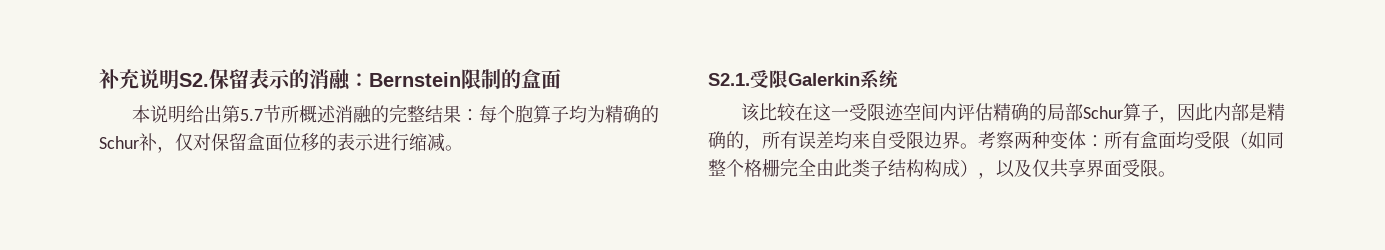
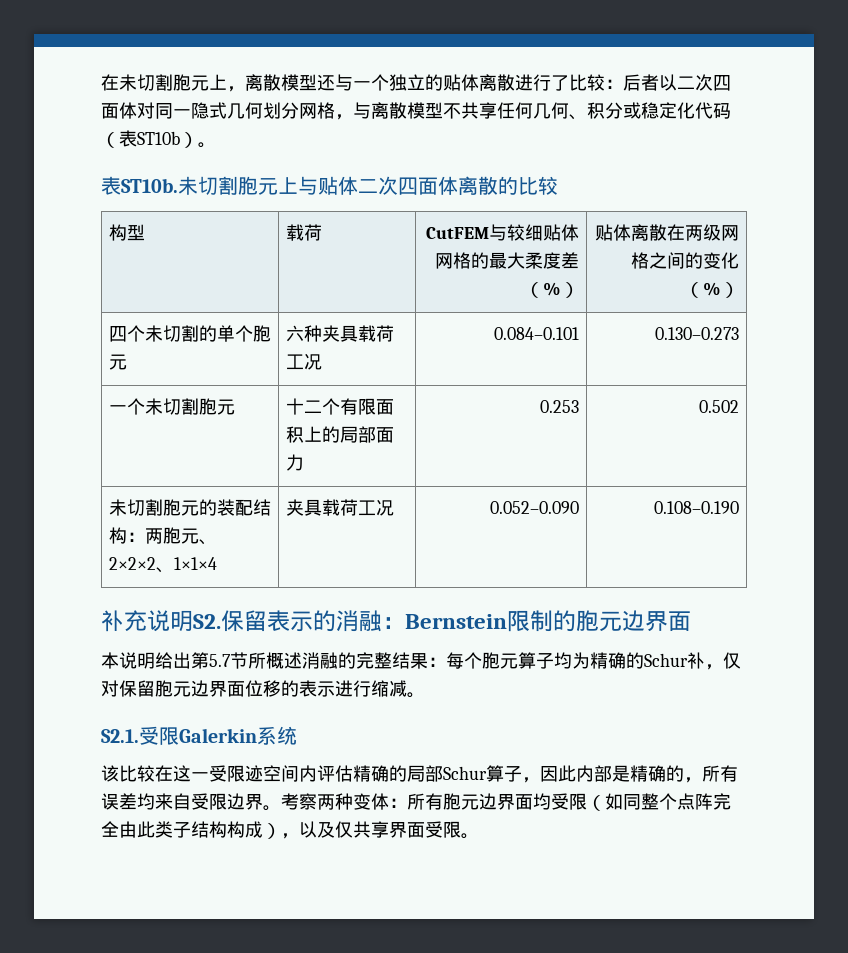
+ 在未切割胞元上，离散模型还与一个独立的贴体离散进行了比较：后者以二次四面体对同一隐式几何划分网格，与离散模型不共享任何几何、积分或稳定化代码（表ST10b）。
+ 表ST10b.未切割胞元上与贴体二次四面体离散的比较
+ 构型 | 载荷 | CutFEM与较细贴体网格的最大柔度差（%） | 贴体离散在两级网格之间的变化（%）
+ 四个未切割的单个胞元 | 六种夹具载荷工况 | 0.084–0.101 | 0.130–0.273
+ 一个未切割胞元 | 十二个有限面积上的局部面力 | 0.253 | 0.502
+ 未切割胞元的装配结构：两胞元、2×2×2、1×1×4 | 夹具载荷工况 | 0.052–0.090 | 0.108–0.190
- 补充说明S2.保留表示的消融：Bernstein限制的盒面
+ 补充说明S2.保留表示的消融：Bernstein限制的胞元边界面
- 本说明给出第5.7节所概述消融的完整结果：每个胞算子均为精确的Schur补，仅对保留盒面位移的表示进行缩减。
+ 本说明给出第5.7节所概述消融的完整结果：每个胞元算子均为精确的Schur补，仅对保留胞元边界面位移的表示进行缩减。
- 考察两种变体：所有盒面均受限（如同整个格栅完全由此类子结构构成），以及仅共享界面受限。
+ 考察两种变体：所有胞元边界面均受限（如同整个点阵完全由此类子结构构成），以及仅共享界面受限。

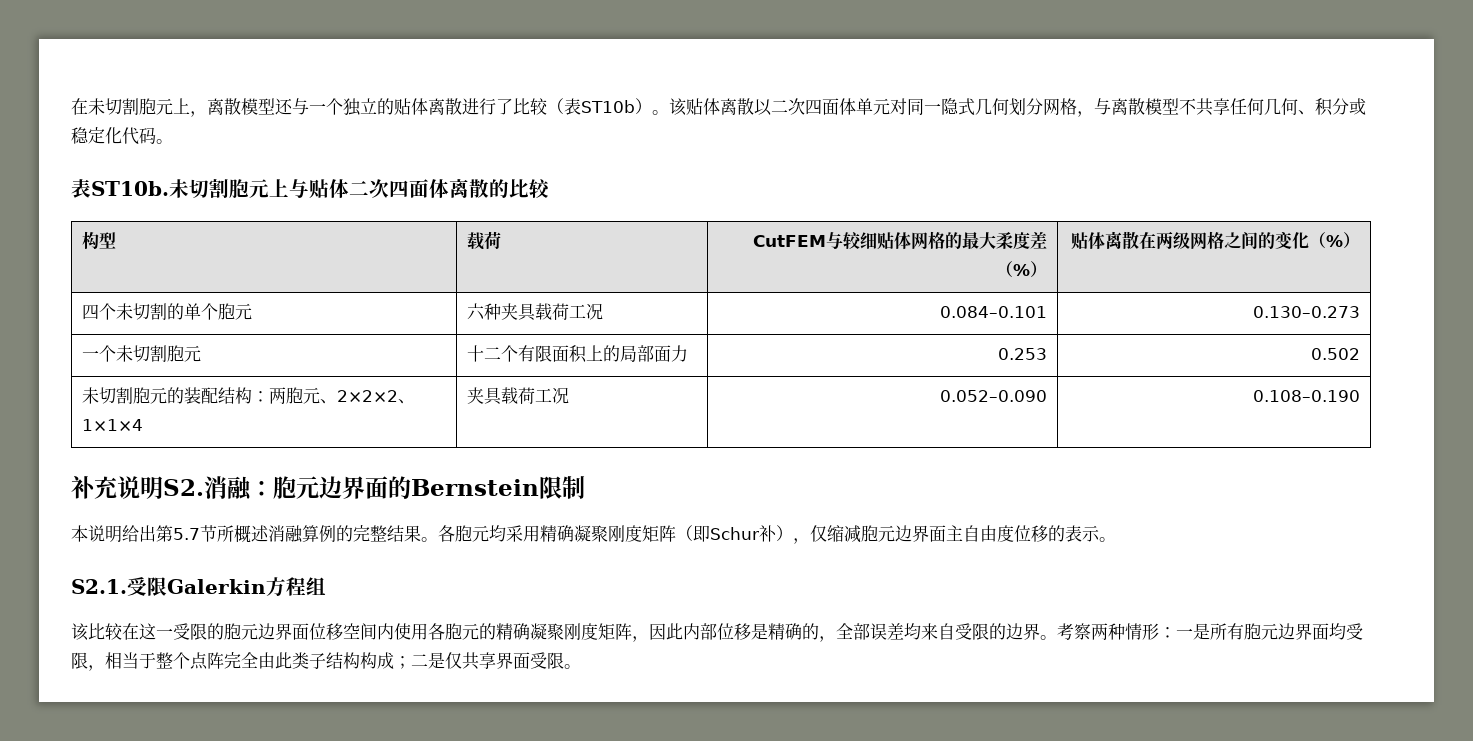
- 在未切割胞元上，离散模型还与一个独立的贴体离散进行了比较：后者以二次四面体对同一隐式几何划分网格，与离散模型不共享任何几何、积分或稳定化代码（表ST10b）。
+ 在未切割胞元上，离散模型还与一个独立的贴体离散进行了比较（表ST10b）。该贴体离散以二次四面体单元对同一隐式几何划分网格，与离散模型不共享任何几何、积分或稳定化代码。
- 补充说明S2.保留表示的消融：Bernstein限制的胞元边界面
+ 补充说明S2.消融：胞元边界面的Bernstein限制
- 本说明给出第5.7节所概述消融的完整结果：每个胞元算子均为精确的Schur补，仅对保留胞元边界面位移的表示进行缩减。
+ 本说明给出第5.7节所概述消融算例的完整结果。各胞元均采用精确凝聚刚度矩阵（即Schur补），仅缩减胞元边界面主自由度位移的表示。
- S2.1.受限Galerkin系统
+ S2.1.受限Galerkin方程组
- 该比较在这一受限迹空间内评估精确的局部Schur算子，因此内部是精确的，所有误差均来自受限边界。
+ 该比较在这一受限的胞元边界面位移空间内使用各胞元的精确凝聚刚度矩阵，因此内部位移是精确的，全部误差均来自受限的边界。
- 考察两种变体：所有胞元边界面均受限（如同整个点阵完全由此类子结构构成），以及仅共享界面受限。
+ 考察两种情形：一是所有胞元边界面均受限，相当于整个点阵完全由此类子结构构成；二是仅共享界面受限。

